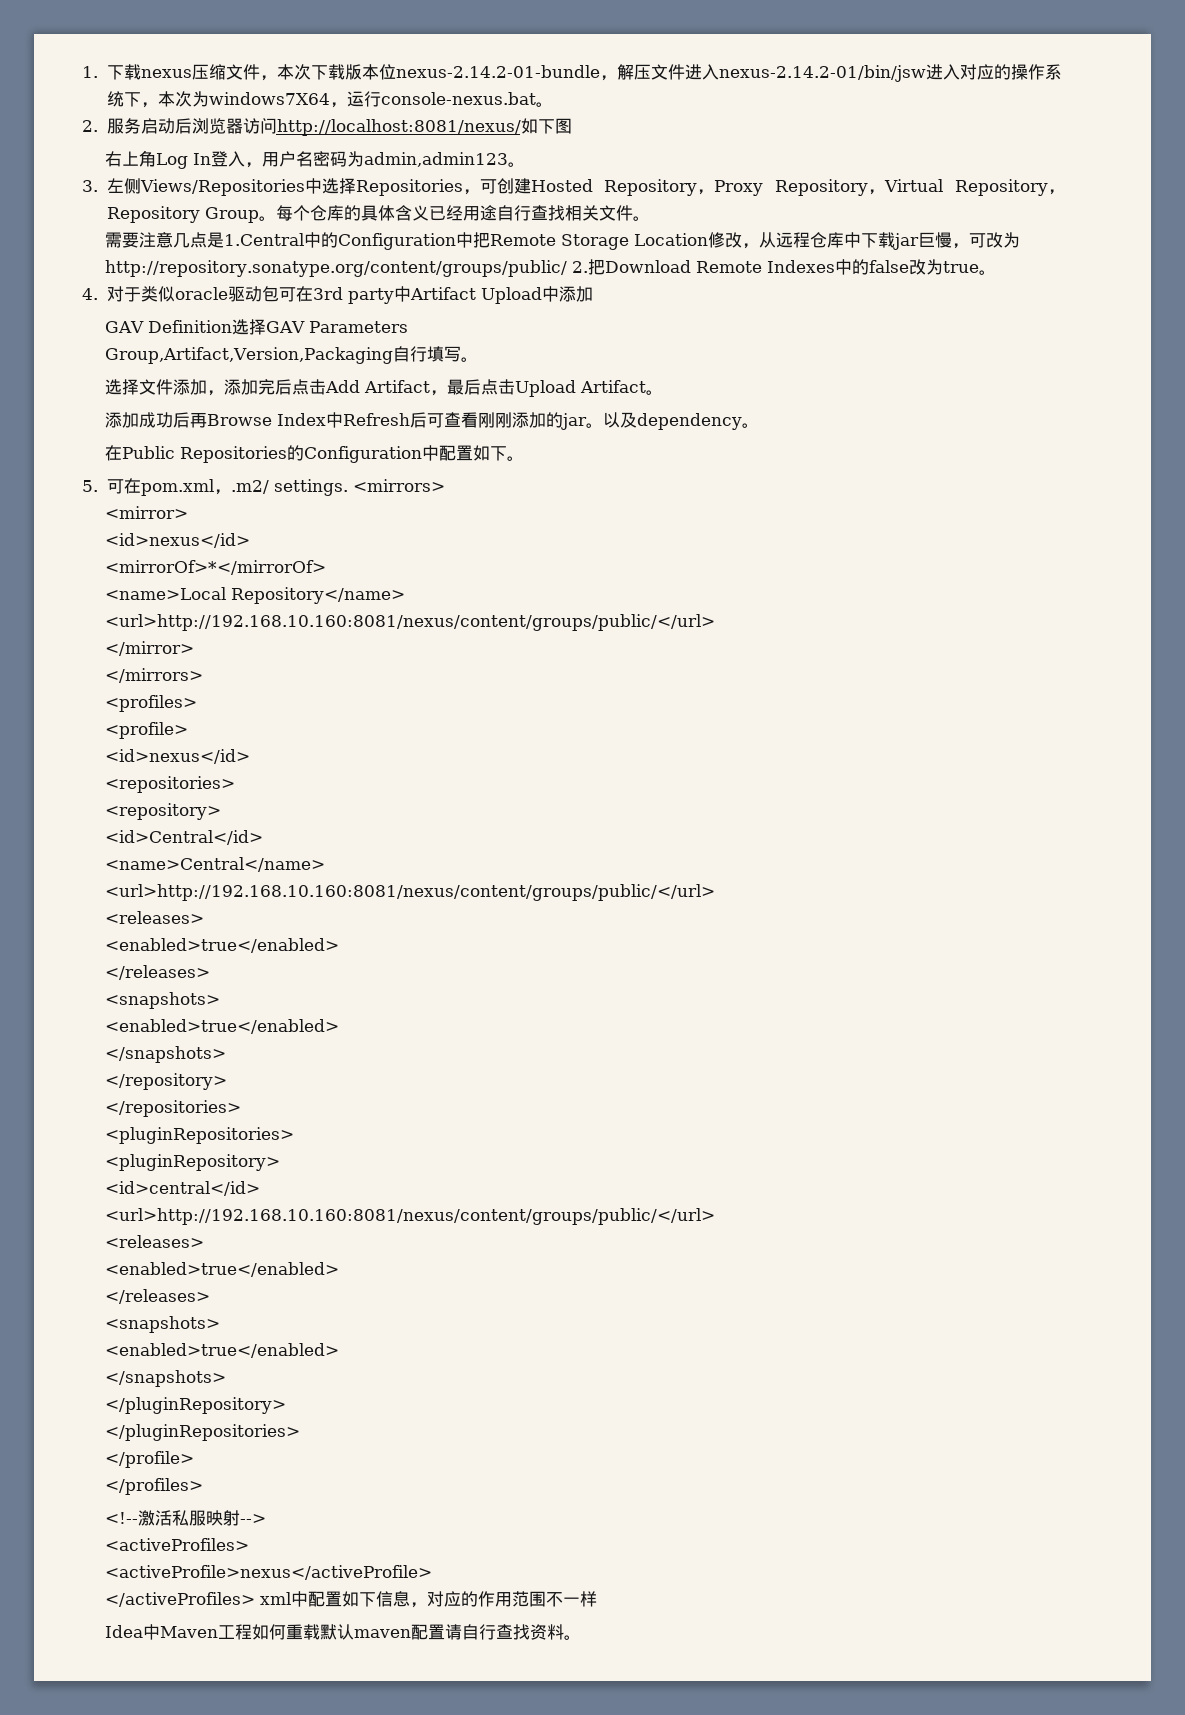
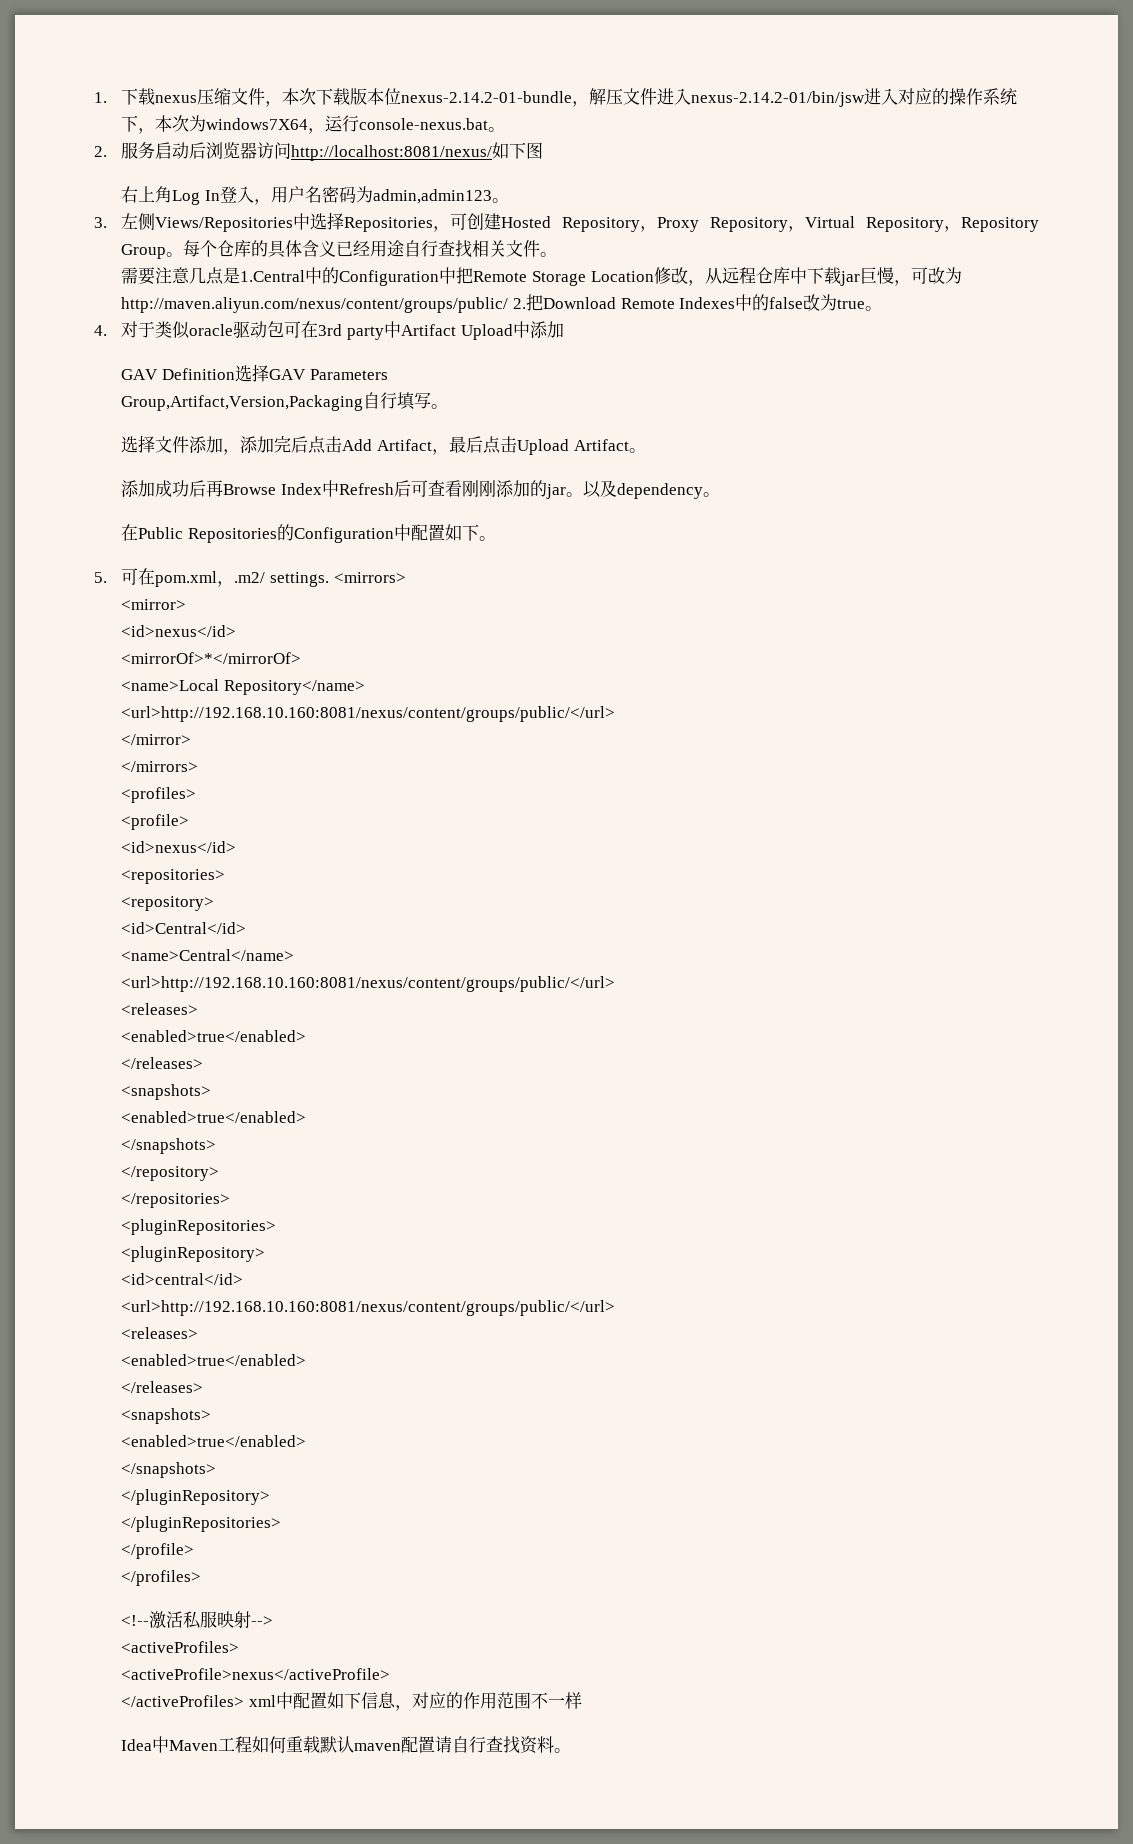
- 需要注意几点是1.Central中的Configuration中把Remote Storage Location修改，从远程仓库中下载jar巨慢，可改为http://repository.sonatype.org/content/groups/public/ 2.把Download Remote Indexes中的false改为true。
+ 需要注意几点是1.Central中的Configuration中把Remote Storage Location修改，从远程仓库中下载jar巨慢，可改为http://maven.aliyun.com/nexus/content/groups/public/ 2.把Download Remote Indexes中的false改为true。

